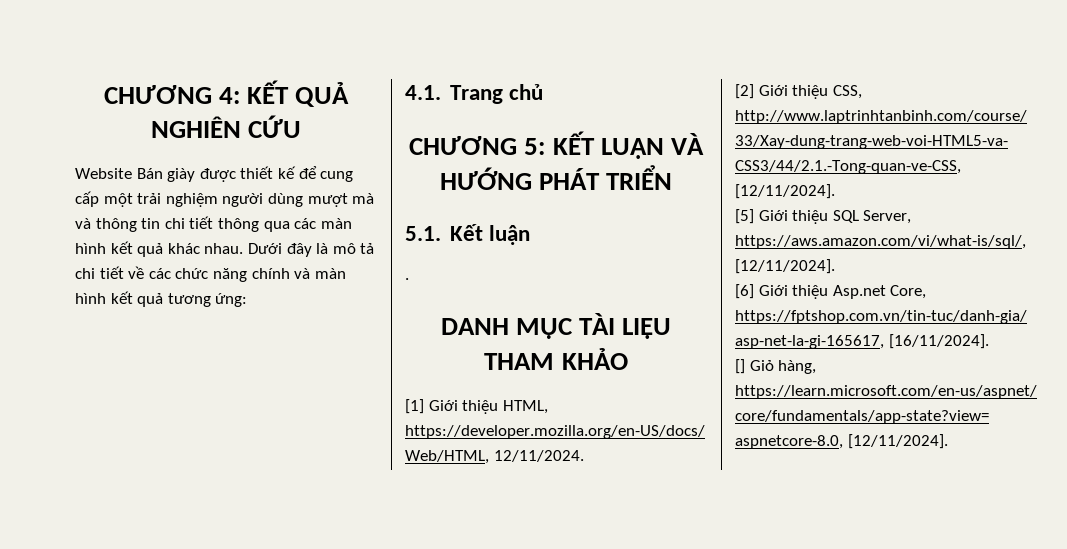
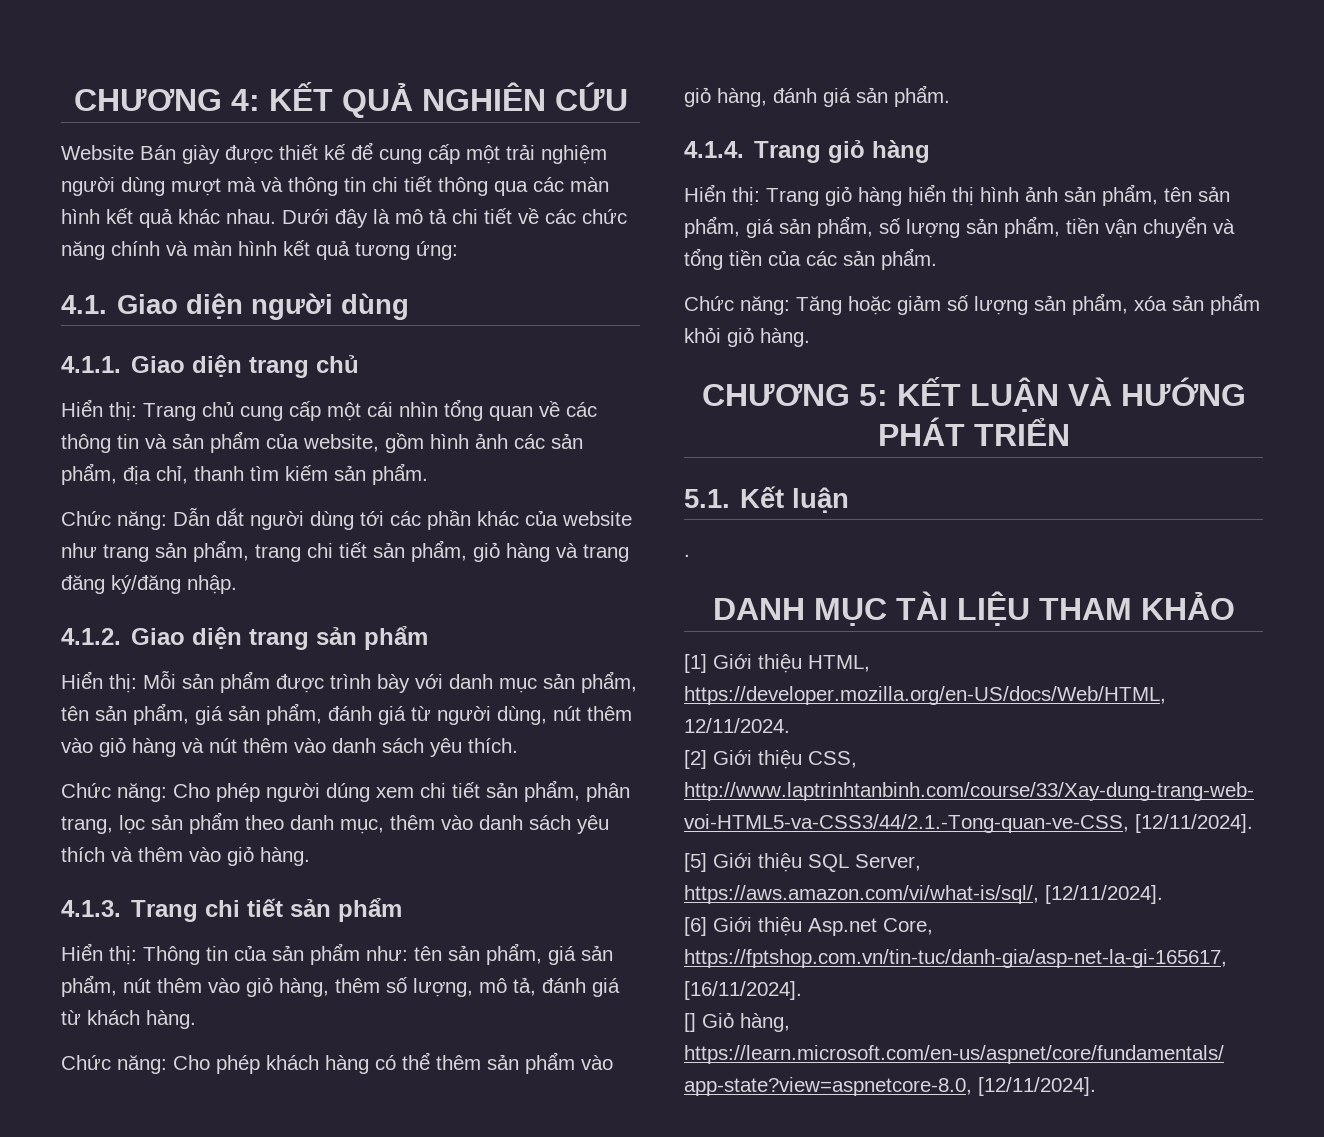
- 4.1. Trang chủ
+ 4.1. Giao diện người dùng
+ 4.1.1. Giao diện trang chủ
+ Hiển thị: Trang chủ cung cấp một cái nhìn tổng quan về các thông tin và sản phẩm của website, gồm hình ảnh các sản phẩm, địa chỉ, thanh tìm kiếm sản phẩm.
+ Chức năng: Dẫn dắt người dùng tới các phần khác của website như trang sản phẩm, trang chi tiết sản phẩm, giỏ hàng và trang đăng ký/đăng nhập.
+ 4.1.2. Giao diện trang sản phẩm
+ Hiển thị: Mỗi sản phẩm được trình bày với danh mục sản phẩm, tên sản phẩm, giá sản phẩm, đánh giá từ người dùng, nút thêm vào giỏ hàng và nút thêm vào danh sách yêu thích.
+ Chức năng: Cho phép người dúng xem chi tiết sản phẩm, phân trang, lọc sản phẩm theo danh mục, thêm vào danh sách yêu thích và thêm vào giỏ hàng.
+ 4.1.3. Trang chi tiết sản phẩm
+ Hiển thị: Thông tin của sản phẩm như: tên sản phẩm, giá sản phẩm, nút thêm vào giỏ hàng, thêm số lượng, mô tả, đánh giá từ khách hàng.
+ Chức năng: Cho phép khách hàng có thể thêm sản phẩm vào giỏ hàng, đánh giá sản phẩm.
+ 4.1.4. Trang giỏ hàng
+ Hiển thị: Trang giỏ hàng hiển thị hình ảnh sản phẩm, tên sản phẩm, giá sản phẩm, số lượng sản phẩm, tiền vận chuyển và tổng tiền của các sản phẩm.
+ Chức năng: Tăng hoặc giảm số lượng sản phẩm, xóa sản phẩm khỏi giỏ hàng.

